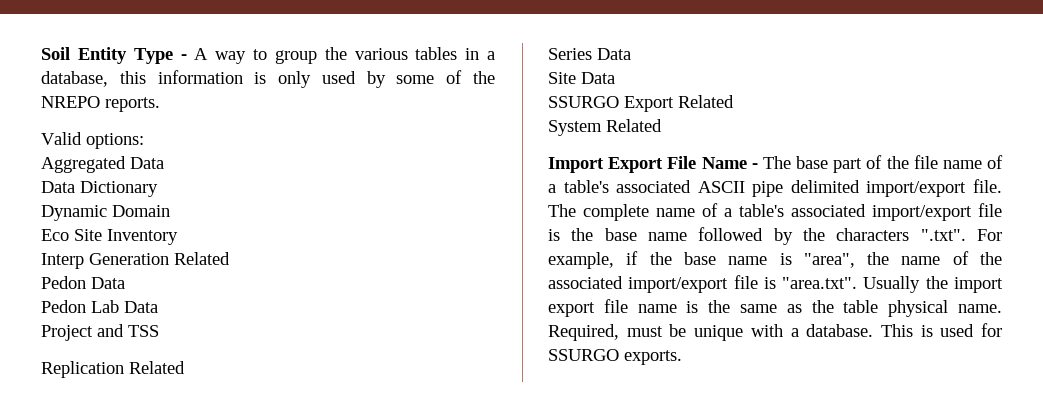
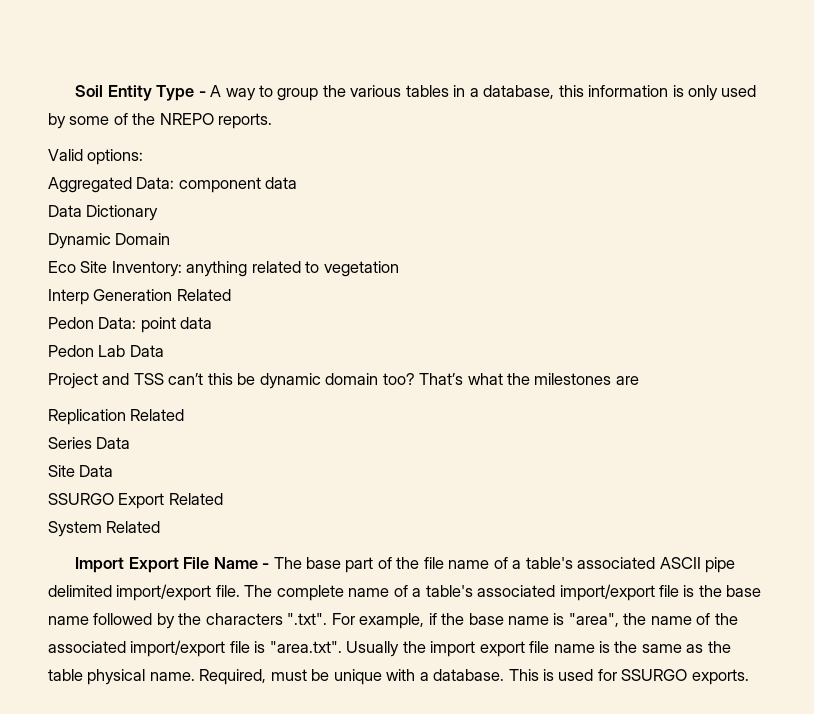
- Aggregated Data
+ Aggregated Data: component data
- Eco Site Inventory
+ Eco Site Inventory: anything related to vegetation
- Pedon Data
+ Pedon Data: point data
- Project and TSS
+ Project and TSS can’t this be dynamic domain too? That’s what the milestones are

